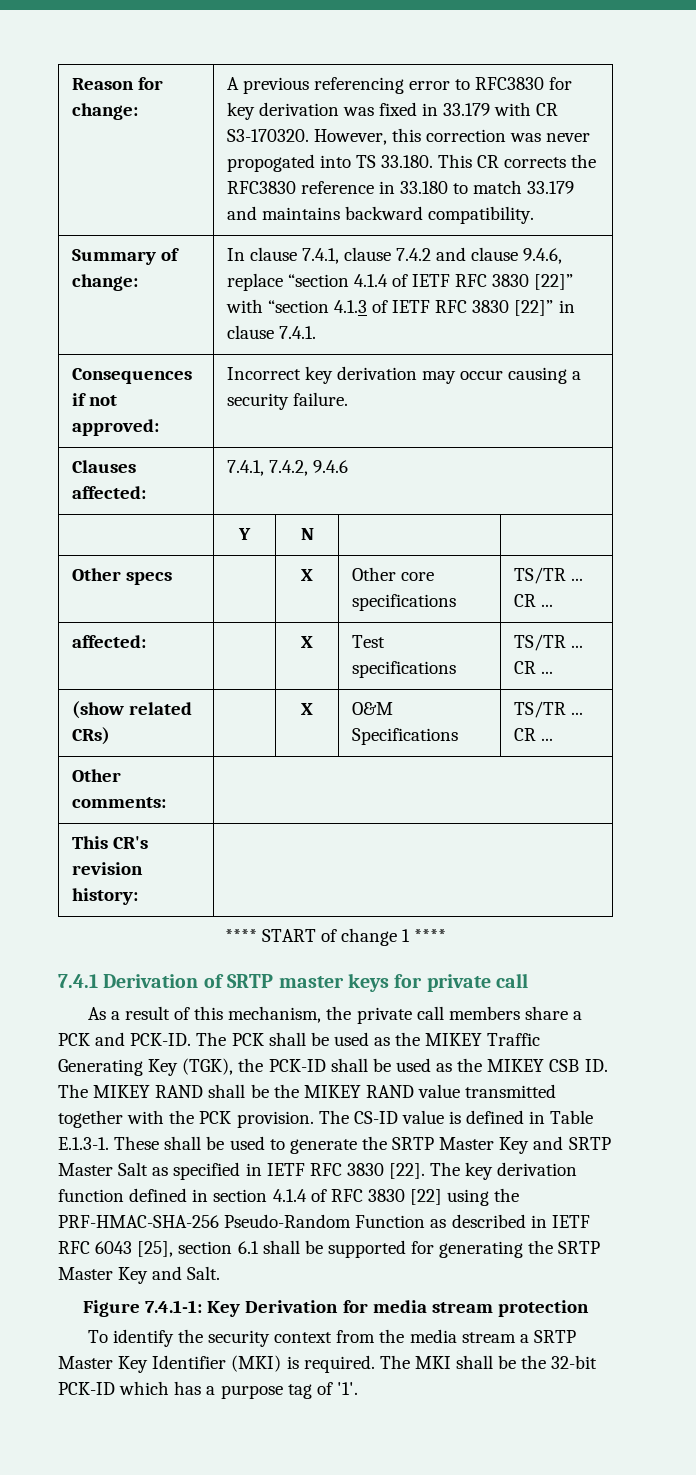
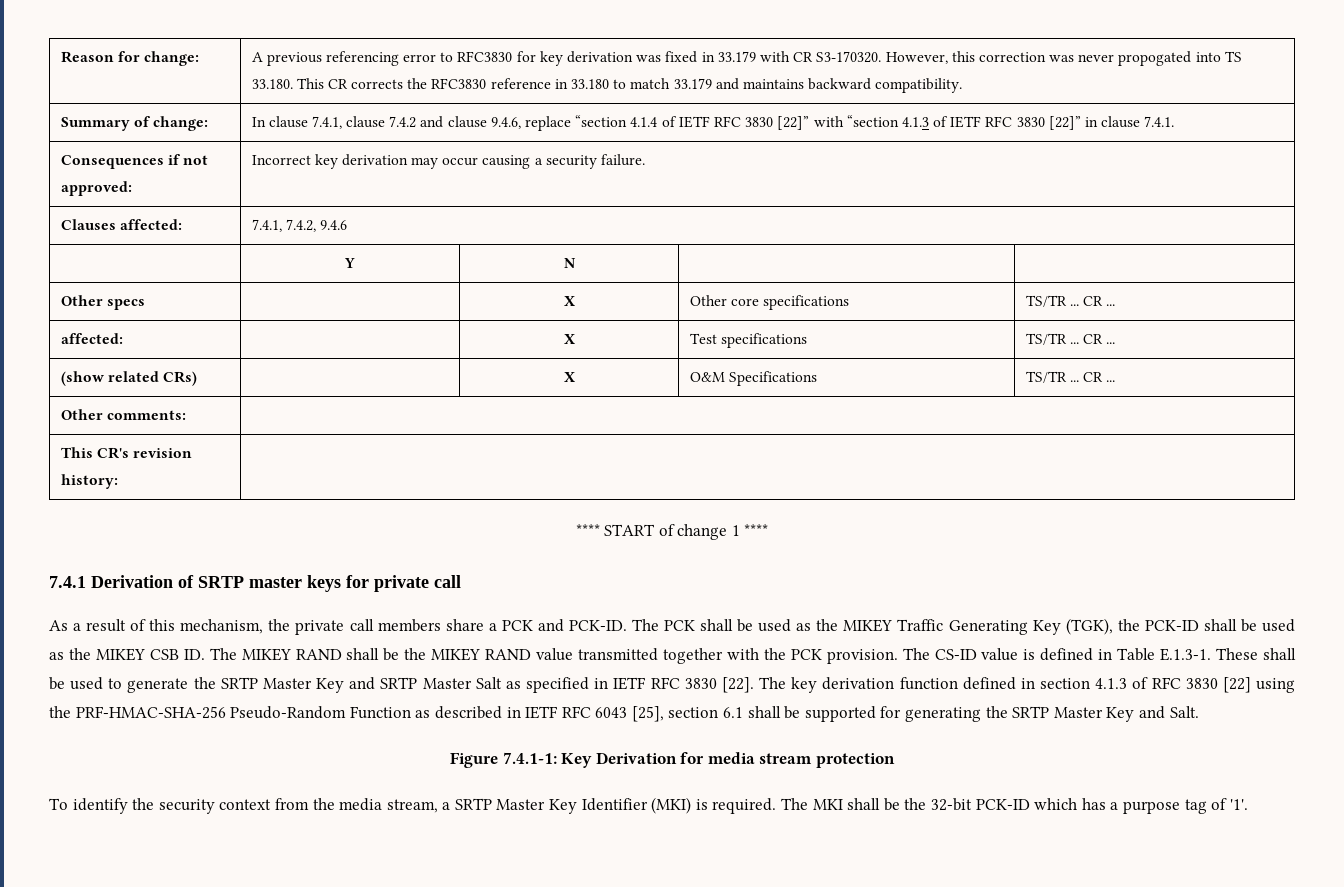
- The key derivation function defined in section 4.1.4 of RFC 3830 [22] using the PRF-HMAC-SHA-256 Pseudo-Random Function as described in IETF RFC 6043 [25], section 6.1 shall be supported for generating the SRTP Master Key and Salt.
+ The key derivation function defined in section 4.1.3 of RFC 3830 [22] using the PRF-HMAC-SHA-256 Pseudo-Random Function as described in IETF RFC 6043 [25], section 6.1 shall be supported for generating the SRTP Master Key and Salt.
- To identify the security context from the media stream a SRTP Master Key Identifier (MKI) is required.
+ To identify the security context from the media stream, a SRTP Master Key Identifier (MKI) is required.

